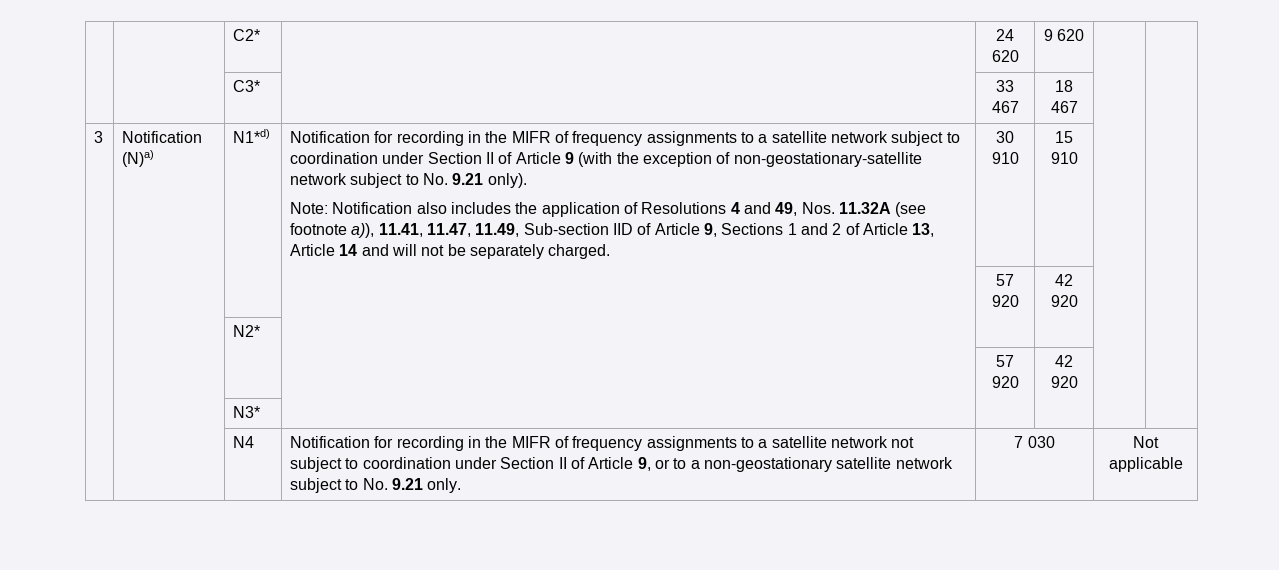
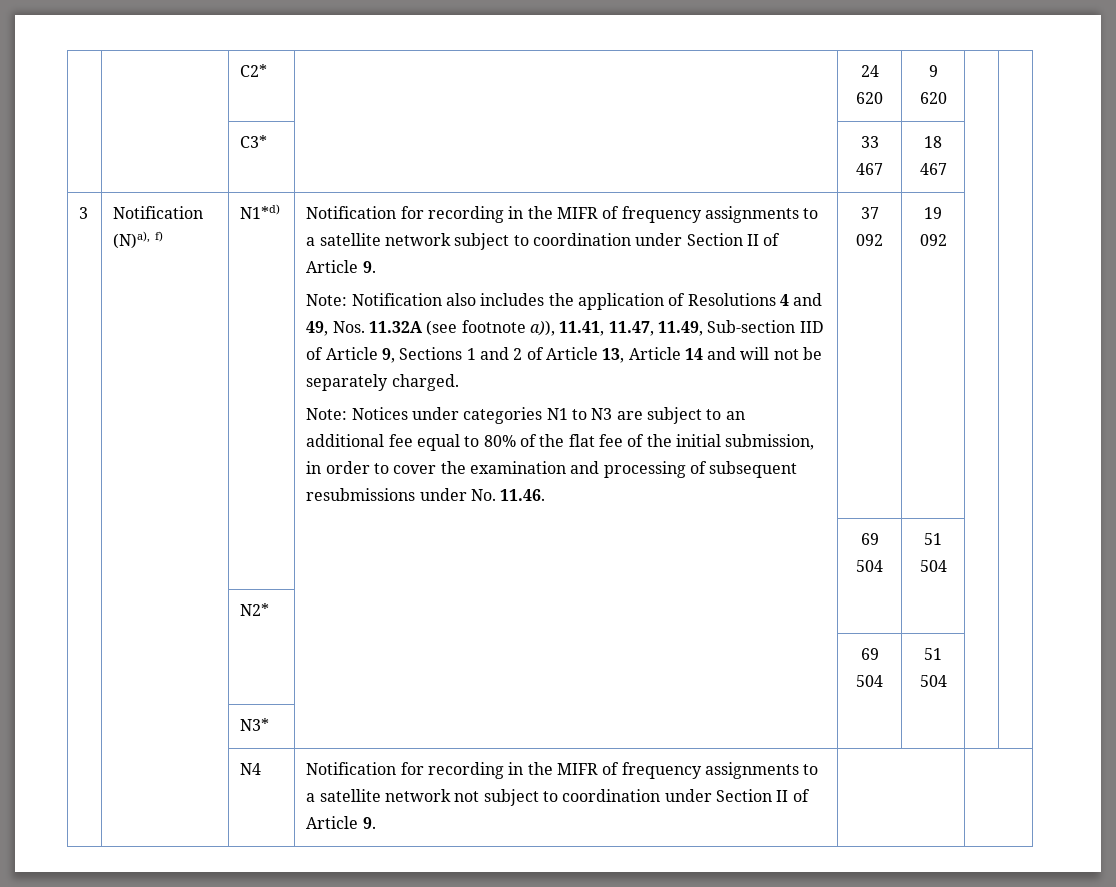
- Notification (N)a)
+ Notification (N)a), f)
- Notification for recording in the MIFR of frequency assignments to a satellite network subject to coordination under Section II of Article 9 (with the exception of non-geostationary-satellite network subject to No. 9.21 only).
+ Notification for recording in the MIFR of frequency assignments to a satellite network subject to coordination under Section II of Article 9.
- 30 910 | 15 910 | |
- | | | | 57 920 | 42 920 | |
+ Note: Notices under categories N1 to N3 are subject to an additional fee equal to 80% of the flat fee of the initial submission, in order to cover the examination and processing of subsequent resubmissions under No. 11.46. | 37 092 | 19 092 | |
+ | | | | 69 504 | 51 504 | |
  | | N2* | | | | |
- | | | | 57 920 | 42 920 | |
+ | | | | 69 504 | 51 504 | |
- | | N4 | Notification for recording in the MIFR of frequency assignments to a satellite network not subject to coordination under Section II of Article 9, or to a non-geostationary satellite network subject to No. 9.21 only. | 7 030 | Not applicable
+ | | N4 | Notification for recording in the MIFR of frequency assignments to a satellite network not subject to coordination under Section II of Article 9. | |

